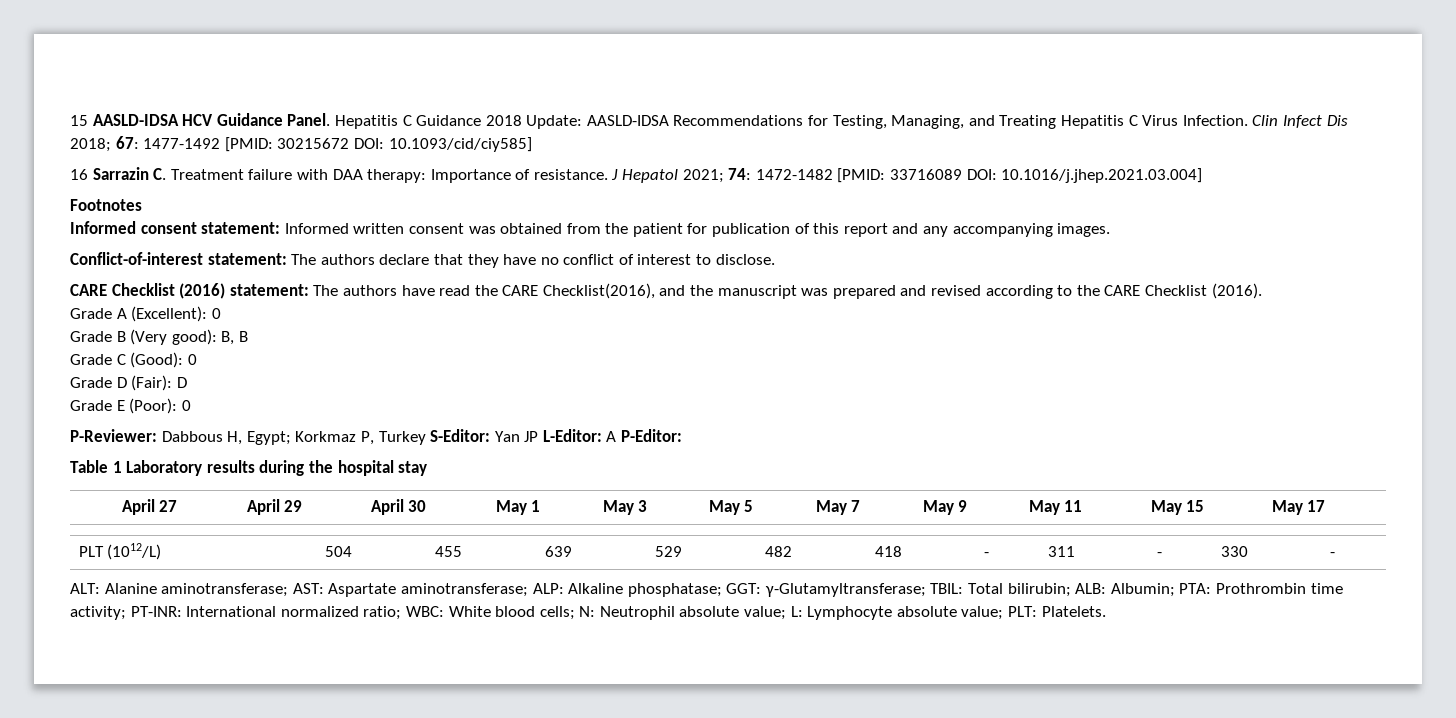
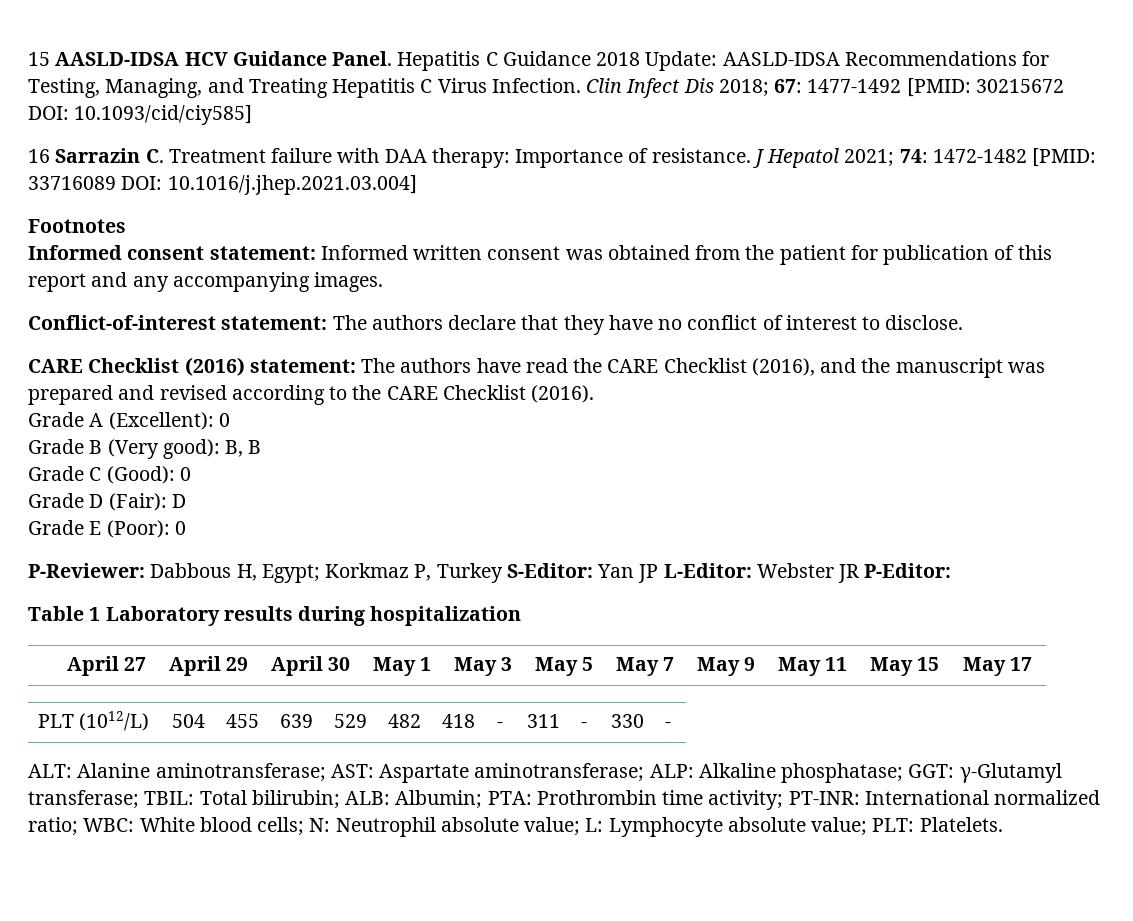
- CARE Checklist (2016) statement: The authors have read the CARE Checklist(2016), and the manuscript was prepared and revised according to the CARE Checklist (2016).
+ CARE Checklist (2016) statement: The authors have read the CARE Checklist (2016), and the manuscript was prepared and revised according to the CARE Checklist (2016).
- P-Reviewer: Dabbous H, Egypt; Korkmaz P, Turkey S-Editor: Yan JP L-Editor: A P-Editor:
+ P-Reviewer: Dabbous H, Egypt; Korkmaz P, Turkey S-Editor: Yan JP L-Editor: Webster JR P-Editor:
- Table 1 Laboratory results during the hospital stay
+ Table 1 Laboratory results during hospitalization
- ALT: Alanine aminotransferase; AST: Aspartate aminotransferase; ALP: Alkaline phosphatase; GGT: γ-Glutamyltransferase; TBIL: Total bilirubin; ALB: Albumin; PTA: Prothrombin time activity; PT-INR: International normalized ratio; WBC: White blood cells; N: Neutrophil absolute value; L: Lymphocyte absolute value; PLT: Platelets.
+ ALT: Alanine aminotransferase; AST: Aspartate aminotransferase; ALP: Alkaline phosphatase; GGT: γ-Glutamyl transferase; TBIL: Total bilirubin; ALB: Albumin; PTA: Prothrombin time activity; PT-INR: International normalized ratio; WBC: White blood cells; N: Neutrophil absolute value; L: Lymphocyte absolute value; PLT: Platelets.

